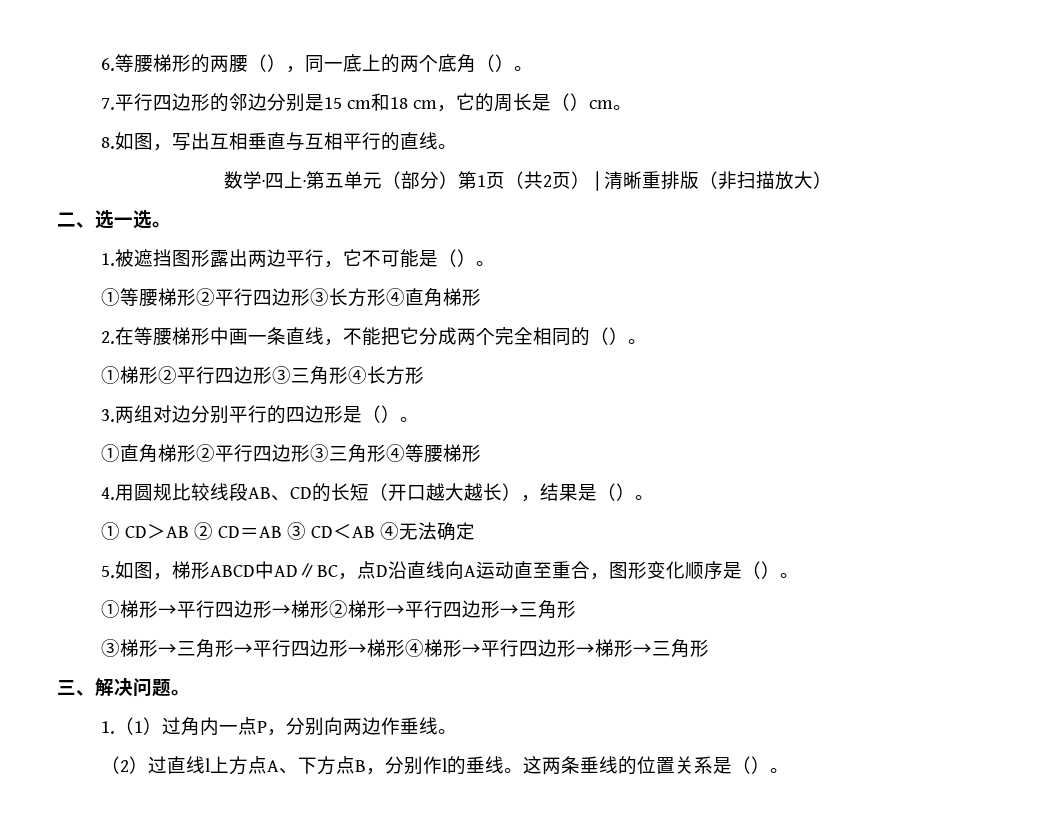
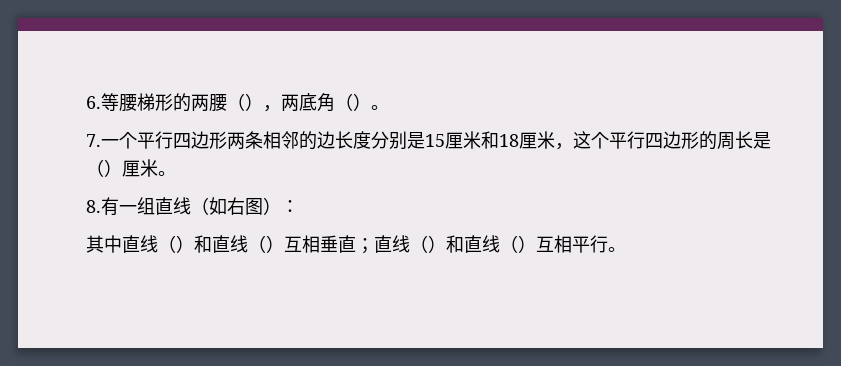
- 6.等腰梯形的两腰（），同一底上的两个底角（）。
+ 6.等腰梯形的两腰（），两底角（）。
- 7.平行四边形的邻边分别是15 cm和18 cm，它的周长是（）cm。
+ 7.一个平行四边形两条相邻的边长度分别是15厘米和18厘米，这个平行四边形的周长是（）厘米。
- 8.如图，写出互相垂直与互相平行的直线。
- 数学·四上·第五单元（部分）第1页（共2页） | 清晰重排版（非扫描放大）
- 二、选一选。
- 1.被遮挡图形露出两边平行，它不可能是（）。
- ①等腰梯形②平行四边形③长方形④直角梯形
- 2.在等腰梯形中画一条直线，不能把它分成两个完全相同的（）。
- ①梯形②平行四边形③三角形④长方形
- 3.两组对边分别平行的四边形是（）。
- ①直角梯形②平行四边形③三角形④等腰梯形
- 4.用圆规比较线段AB、CD的长短（开口越大越长），结果是（）。
- ① CD＞AB ② CD＝AB ③ CD＜AB ④无法确定
- 5.如图，梯形ABCD中AD∥BC，点D沿直线向A运动直至重合，图形变化顺序是（）。
- ①梯形→平行四边形→梯形②梯形→平行四边形→三角形
- ③梯形→三角形→平行四边形→梯形④梯形→平行四边形→梯形→三角形
- 三、解决问题。
- 1.（1）过角内一点P，分别向两边作垂线。
- （2）过直线l上方点A、下方点B，分别作l的垂线。这两条垂线的位置关系是（）。
+ 8.有一组直线（如右图）：
+ 其中直线（）和直线（）互相垂直；直线（）和直线（）互相平行。

